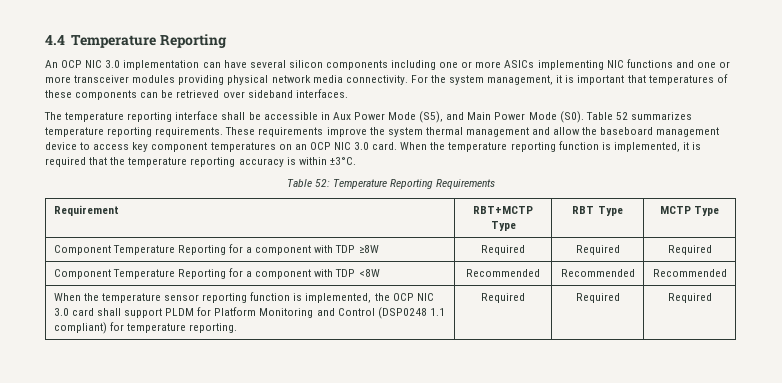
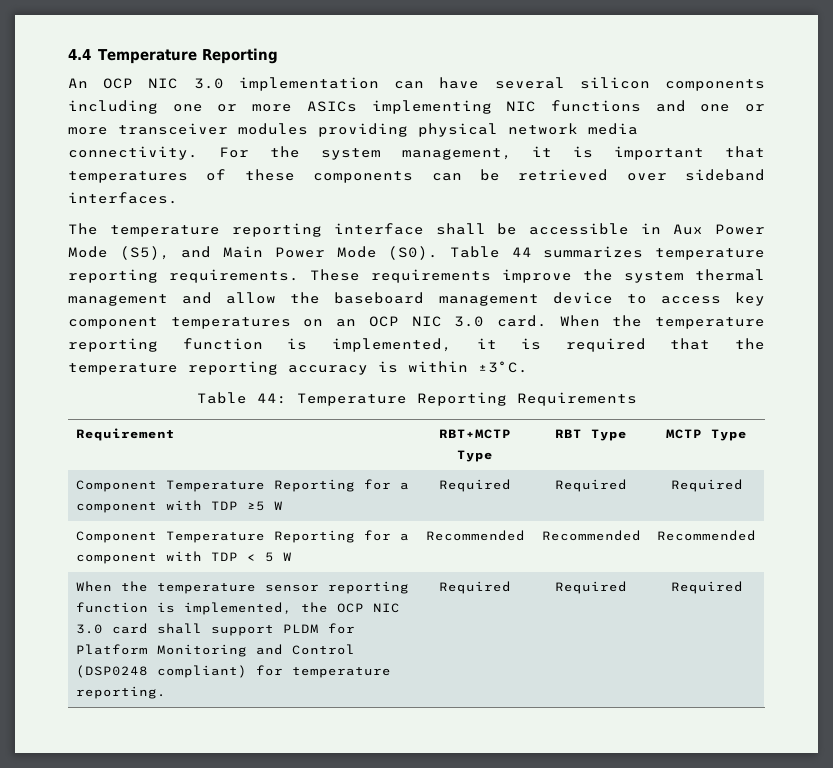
- The temperature reporting interface shall be accessible in Aux Power Mode (S5), and Main Power Mode (S0). Table 52 summarizes temperature reporting requirements.
+ The temperature reporting interface shall be accessible in Aux Power Mode (S5), and Main Power Mode (S0). Table 44 summarizes temperature reporting requirements.
- Table 52: Temperature Reporting Requirements
+ Table 44: Temperature Reporting Requirements
- Component Temperature Reporting for a component with TDP ≥8W | Required | Required | Required
+ Component Temperature Reporting for a component with TDP ≥5 W | Required | Required | Required
- Component Temperature Reporting for a component with TDP <8W | Recommended | Recommended | Recommended
+ Component Temperature Reporting for a component with TDP < 5 W | Recommended | Recommended | Recommended
- When the temperature sensor reporting function is implemented, the OCP NIC 3.0 card shall support PLDM for Platform Monitoring and Control (DSP0248 1.1 compliant) for temperature reporting. | Required | Required | Required
+ When the temperature sensor reporting function is implemented, the OCP NIC 3.0 card shall support PLDM for Platform Monitoring and Control (DSP0248 compliant) for temperature reporting. | Required | Required | Required

